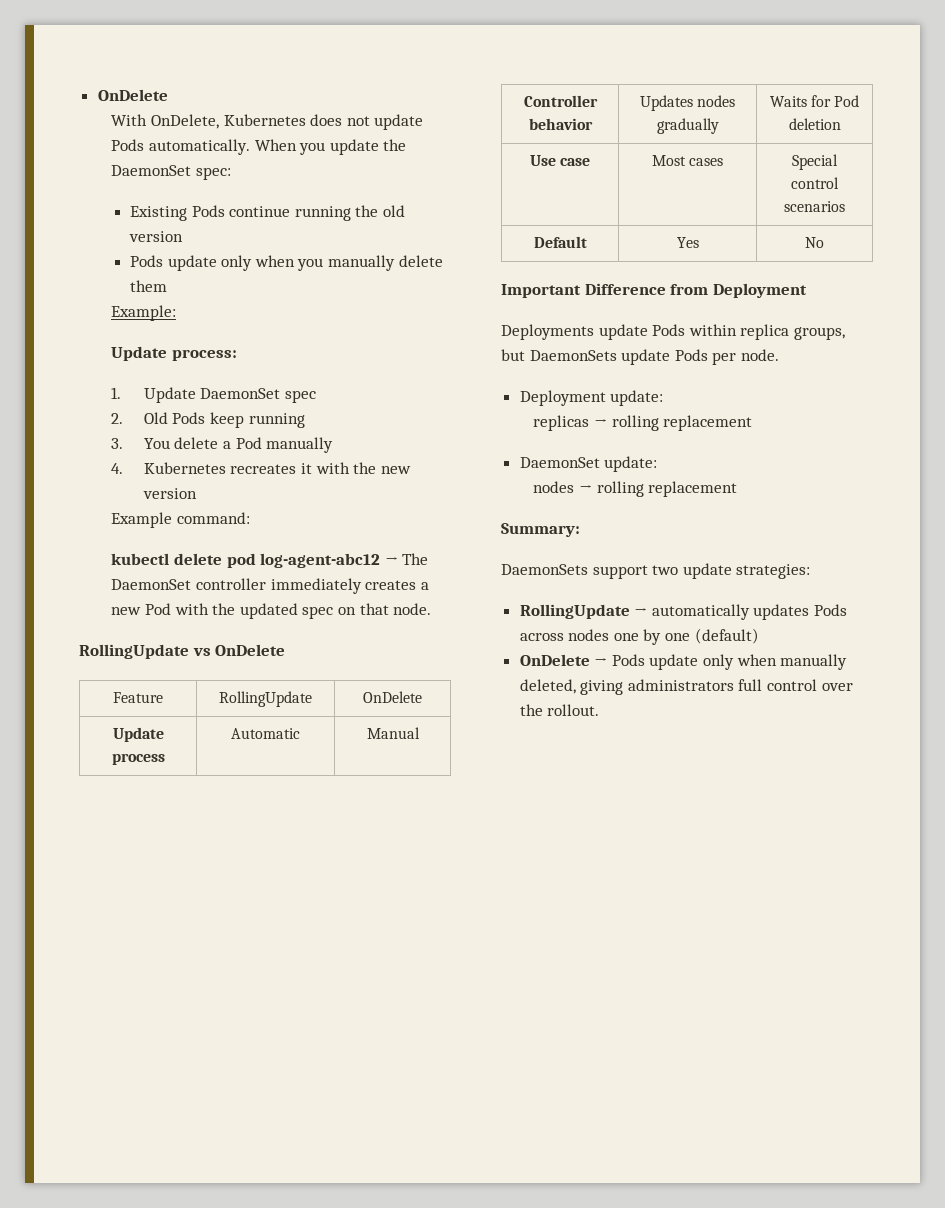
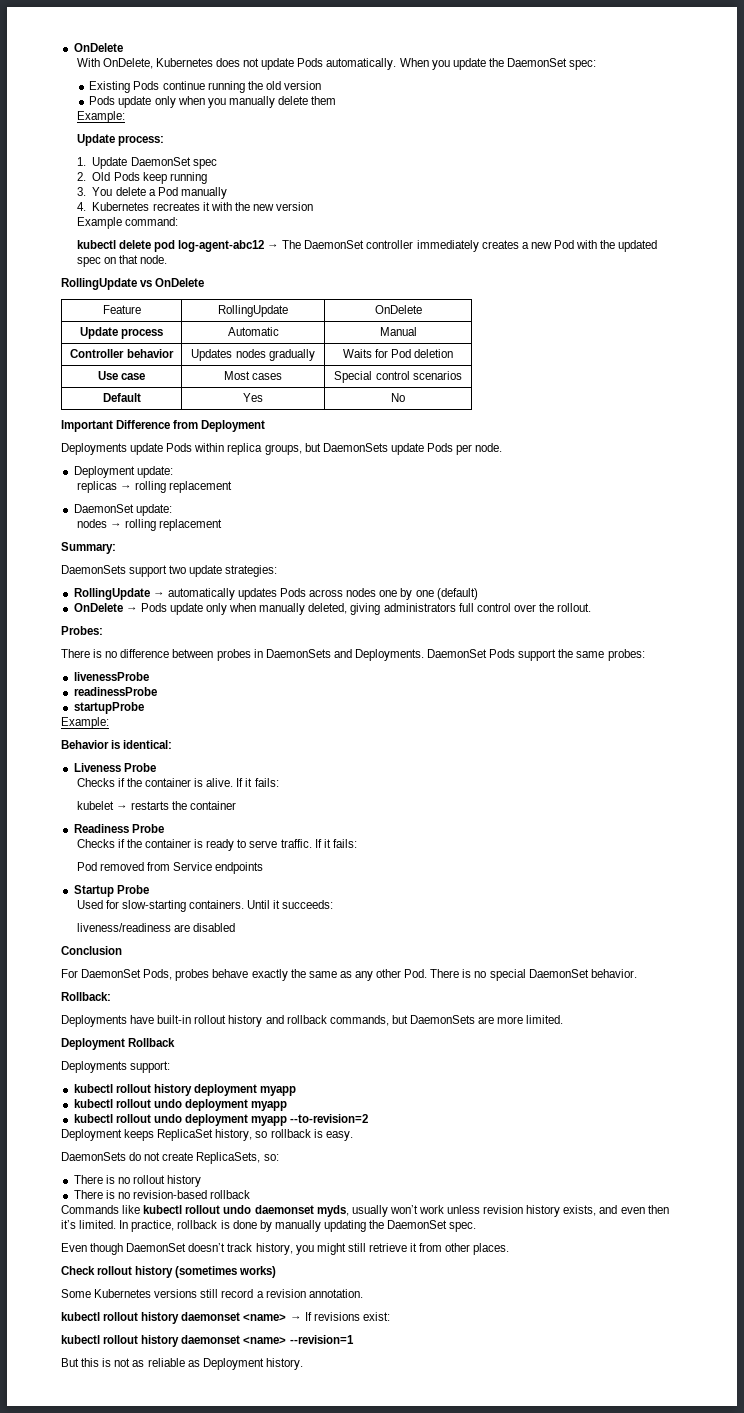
+ Probes:
+ There is no difference between probes in DaemonSets and Deployments. DaemonSet Pods support the same probes:
+ livenessProbe
+ readinessProbe
+ startupProbe
+ Example:
+ Behavior is identical:
+ Liveness Probe
+ Checks if the container is alive. If it fails:
+ kubelet → restarts the container
+ Readiness Probe
+ Checks if the container is ready to serve traffic. If it fails:
+ Pod removed from Service endpoints
+ Startup Probe
+ Used for slow-starting containers. Until it succeeds:
+ liveness/readiness are disabled
+ Conclusion
+ For DaemonSet Pods, probes behave exactly the same as any other Pod. There is no special DaemonSet behavior.
+ Rollback:
+ Deployments have built‑in rollout history and rollback commands, but DaemonSets are more limited.
+ Deployment Rollback
+ Deployments support:
+ kubectl rollout history deployment myapp
+ kubectl rollout undo deployment myapp
+ kubectl rollout undo deployment myapp --to-revision=2
+ Deployment keeps ReplicaSet history, so rollback is easy.
+ DaemonSets do not create ReplicaSets, so:
+ There is no rollout history
+ There is no revision-based rollback
+ Commands like kubectl rollout undo daemonset myds, usually won’t work unless revision history exists, and even then it’s limited. In practice, rollback is done by manually updating the DaemonSet spec.
+ Even though DaemonSet doesn’t track history, you might still retrieve it from other places.
+ Check rollout history (sometimes works)
+ Some Kubernetes versions still record a revision annotation.
+ kubectl rollout history daemonset <name> → If revisions exist:
+ kubectl rollout history daemonset <name> --revision=1
+ But this is not as reliable as Deployment history.

